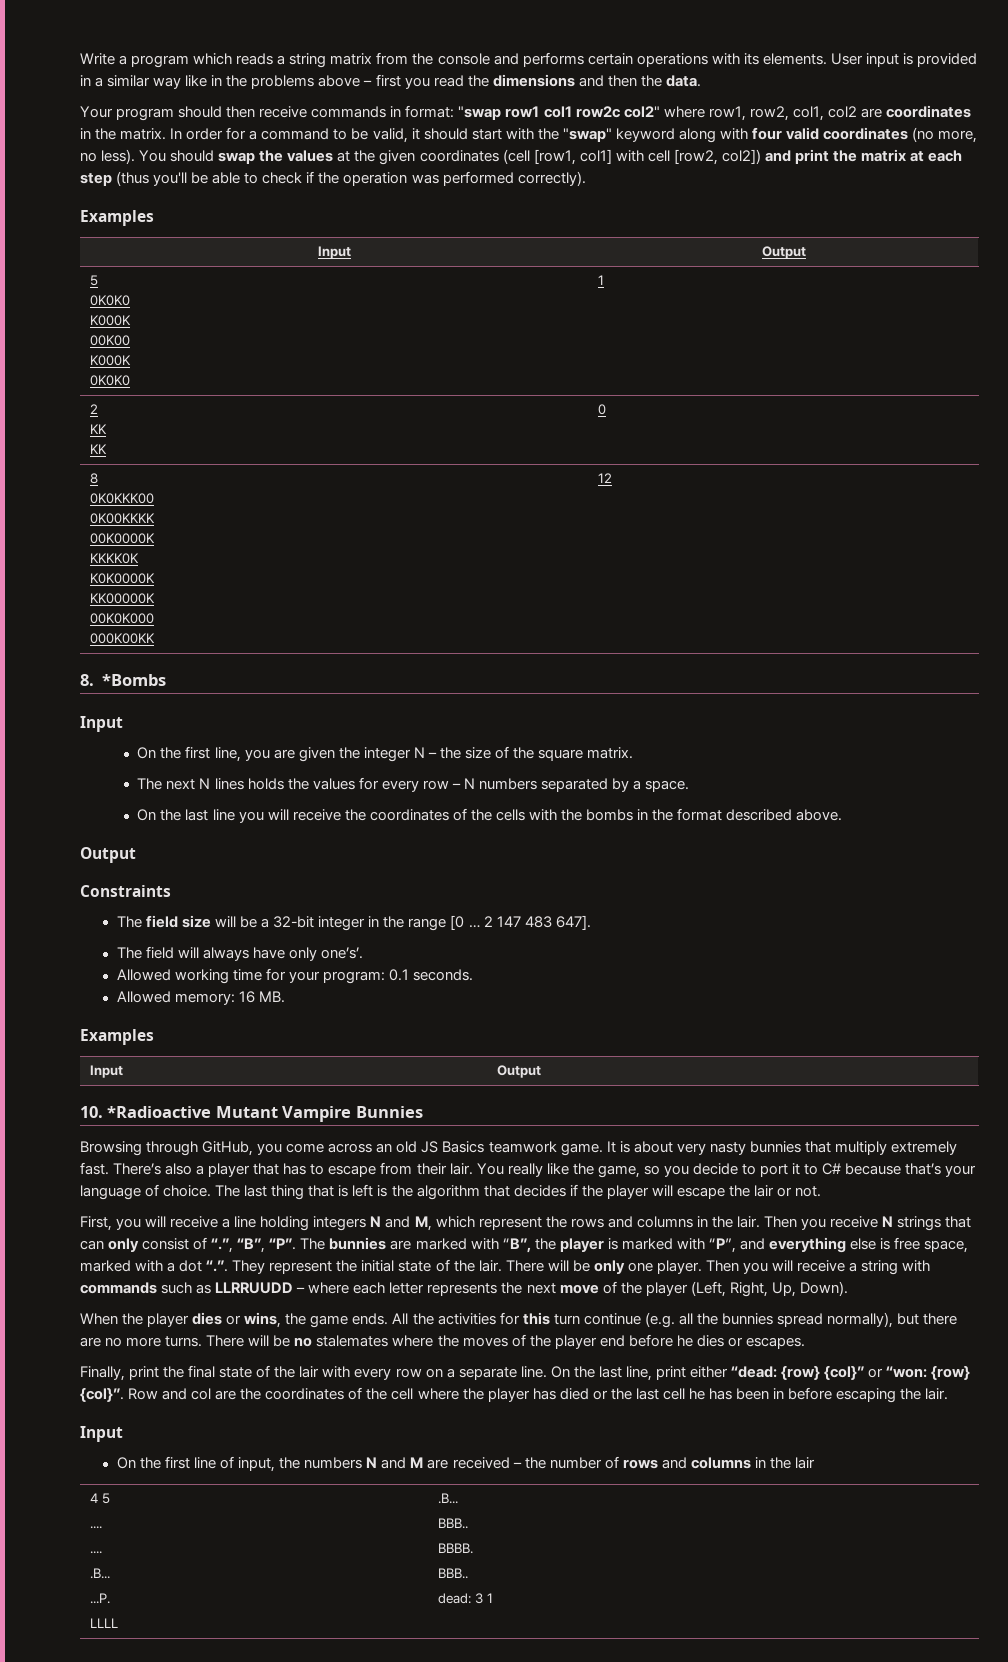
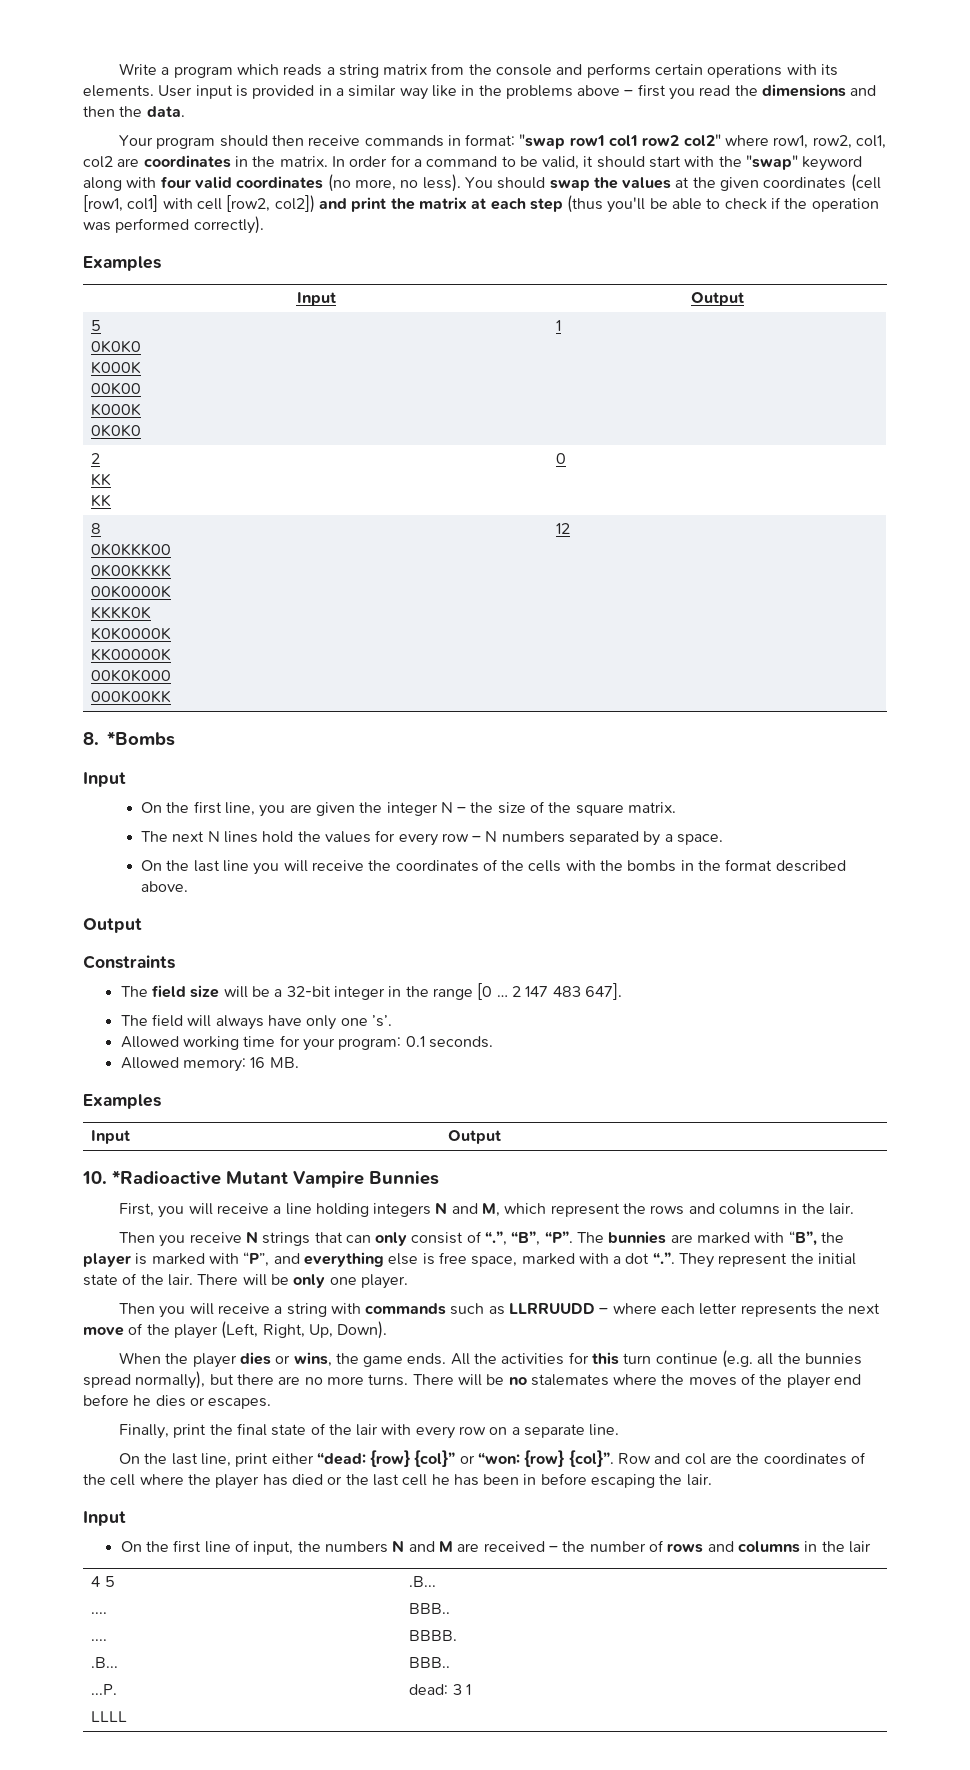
- Your program should then receive commands in format: "swap row1 col1 row2c col2" where row1, row2, col1, col2 are coordinates in the matrix.
+ Your program should then receive commands in format: "swap row1 col1 row2 col2" where row1, row2, col1, col2 are coordinates in the matrix.
- The next N lines holds the values for every row – N numbers separated by a space.
+ The next N lines hold the values for every row – N numbers separated by a space.
- The field will always have only one’s’.
+ The field will always have only one ’s’.
- Browsing through GitHub, you come across an old JS Basics teamwork game. It is about very nasty bunnies that multiply extremely fast. There’s also a player that has to escape from their lair. You really like the game, so you decide to port it to C# because that’s your language of choice. The last thing that is left is the algorithm that decides if the player will escape the lair or not.
- First, you will receive a line holding integers N and M, which represent the rows and columns in the lair. Then you receive N strings that can only consist of “.”, “B”, “P”. The bunnies are marked with “B”, the player is marked with “P”, and everything else is free space, marked with a dot “.”. They represent the initial state of the lair.
+ First, you will receive a line holding integers N and M, which represent the rows and columns in the lair.
+ Then you receive N strings that can only consist of “.”, “B”, “P”. The bunnies are marked with “B”, the player is marked with “P”, and everything else is free space, marked with a dot “.”. They represent the initial state of the lair.
- There will be only one player. Then you will receive a string with commands such as LLRRUUDD – where each letter represents the next move of the player (Left, Right, Up, Down).
+ There will be only one player.
+ Then you will receive a string with commands such as LLRRUUDD – where each letter represents the next move of the player (Left, Right, Up, Down).
- Finally, print the final state of the lair with every row on a separate line. On the last line, print either “dead: {row} {col}” or “won: {row} {col}”.
+ Finally, print the final state of the lair with every row on a separate line.
+ On the last line, print either “dead: {row} {col}” or “won: {row} {col}”.

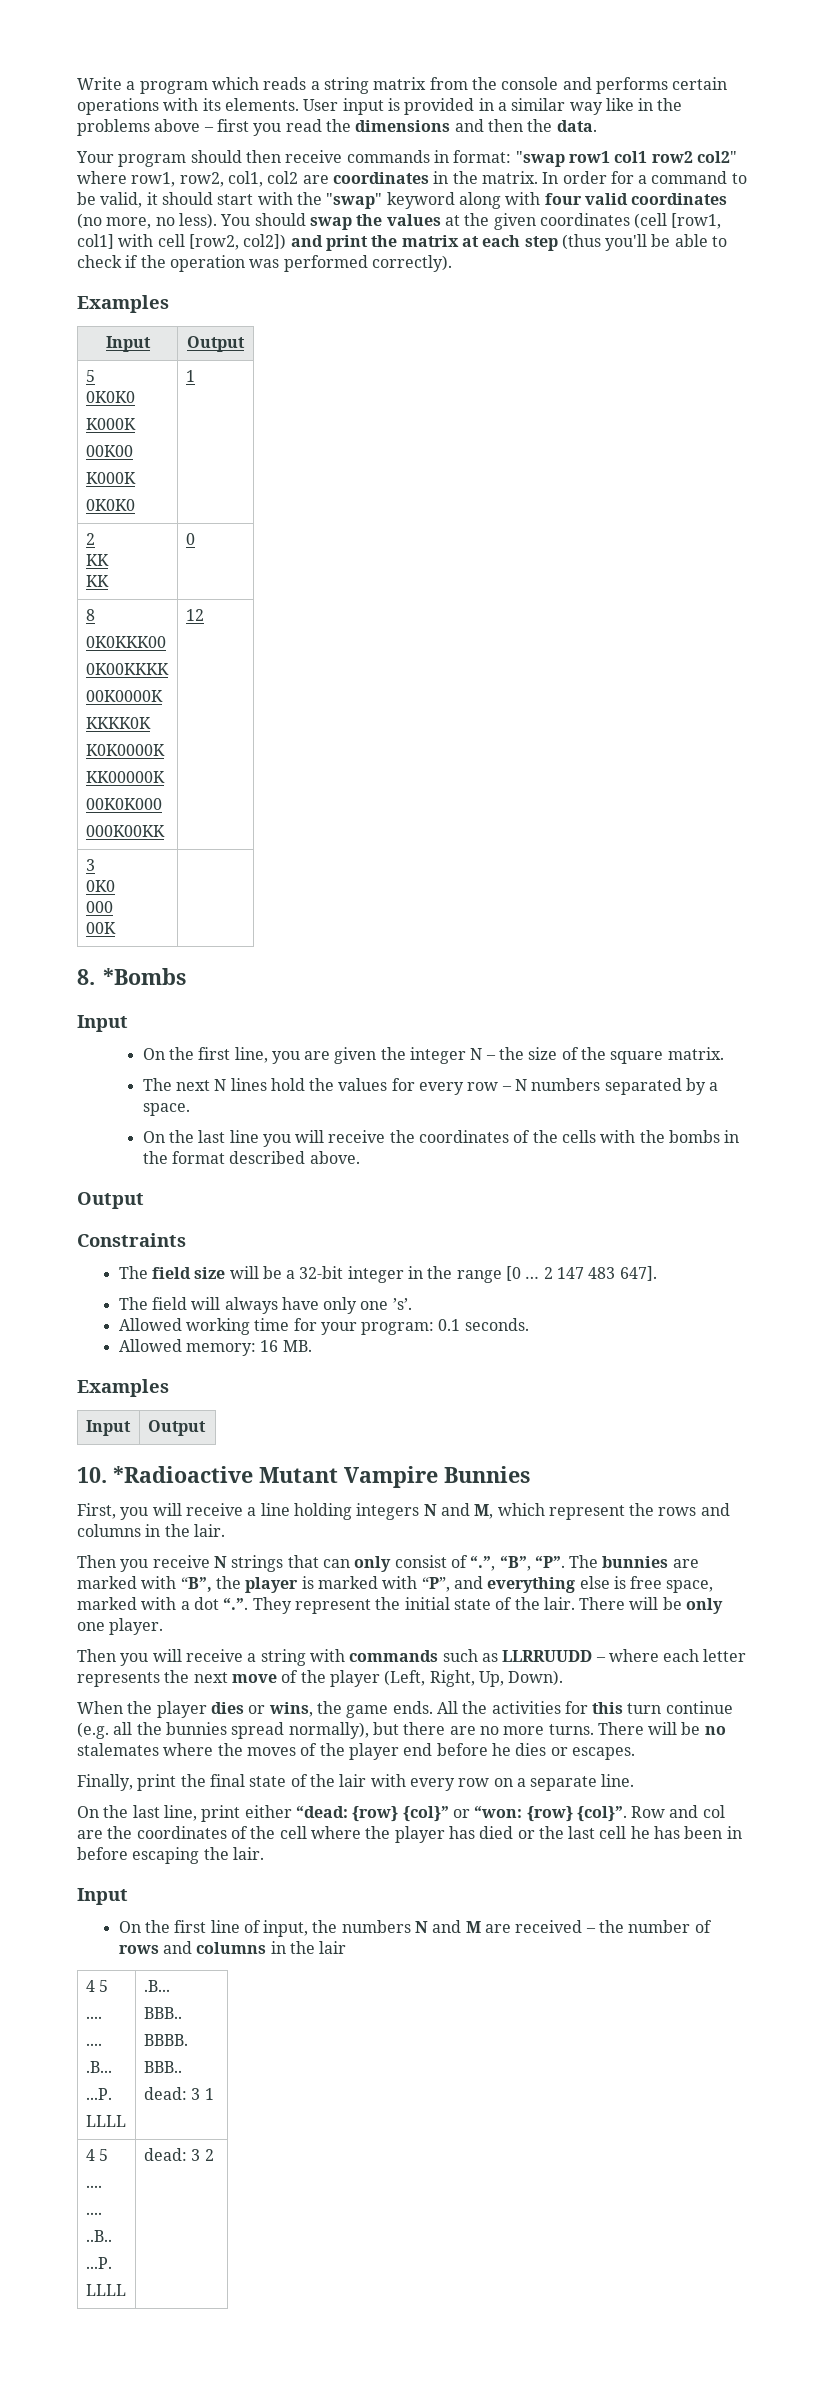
  8
  0K0KKK00
  0K00KKKK
  00K0000K
  KKKK0K
  K0K0000K
  KK00000K
  00K0K000
  000K00KK | 12
+ 3
+ 0K0
+ 000
+ 00K |
  On the first line of input, the numbers N and M are received – the number of rows and columns in the lair
  4 5
  ....
  ....
  .B...
  ...P.
  LLLL | .B...
  BBB..
  BBBB.
  BBB..
  dead: 3 1
+ 4 5
+ ....
+ ....
+ ..B..
+ ...P.
+ LLLL | dead: 3 2

